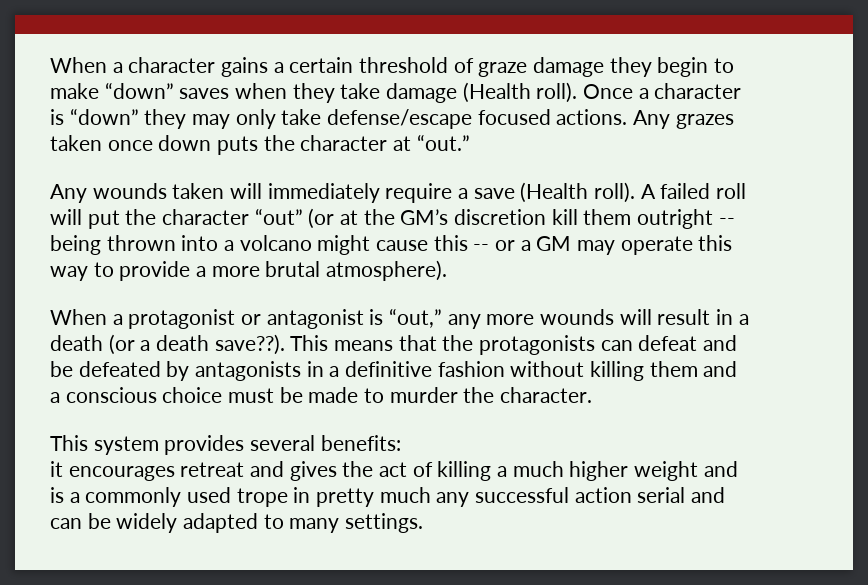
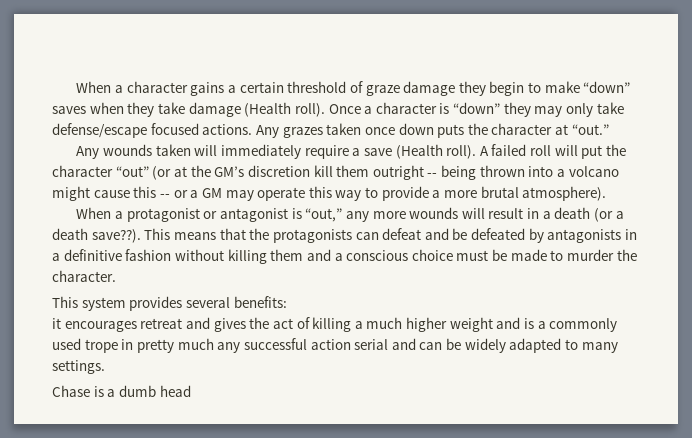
+ Chase is a dumb head

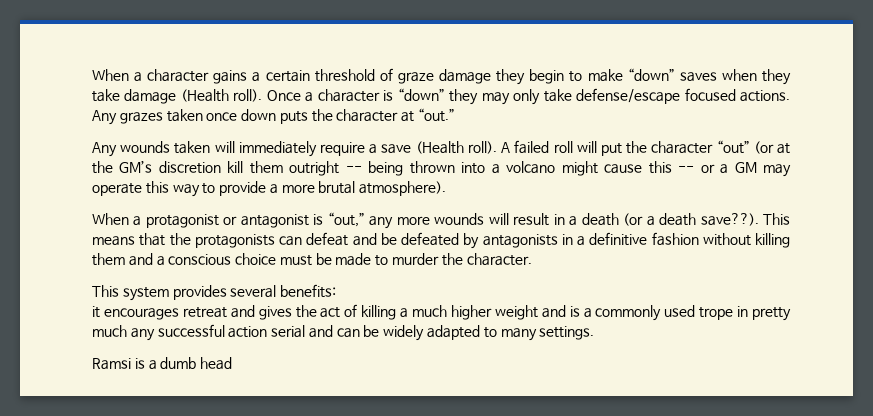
- Chase is a dumb head
+ Ramsi is a dumb head

